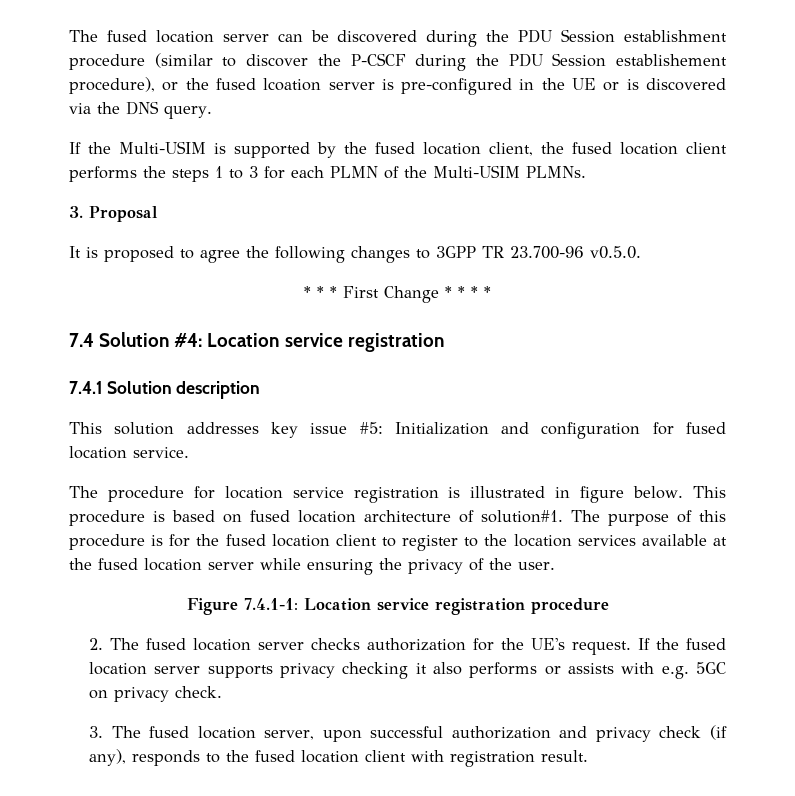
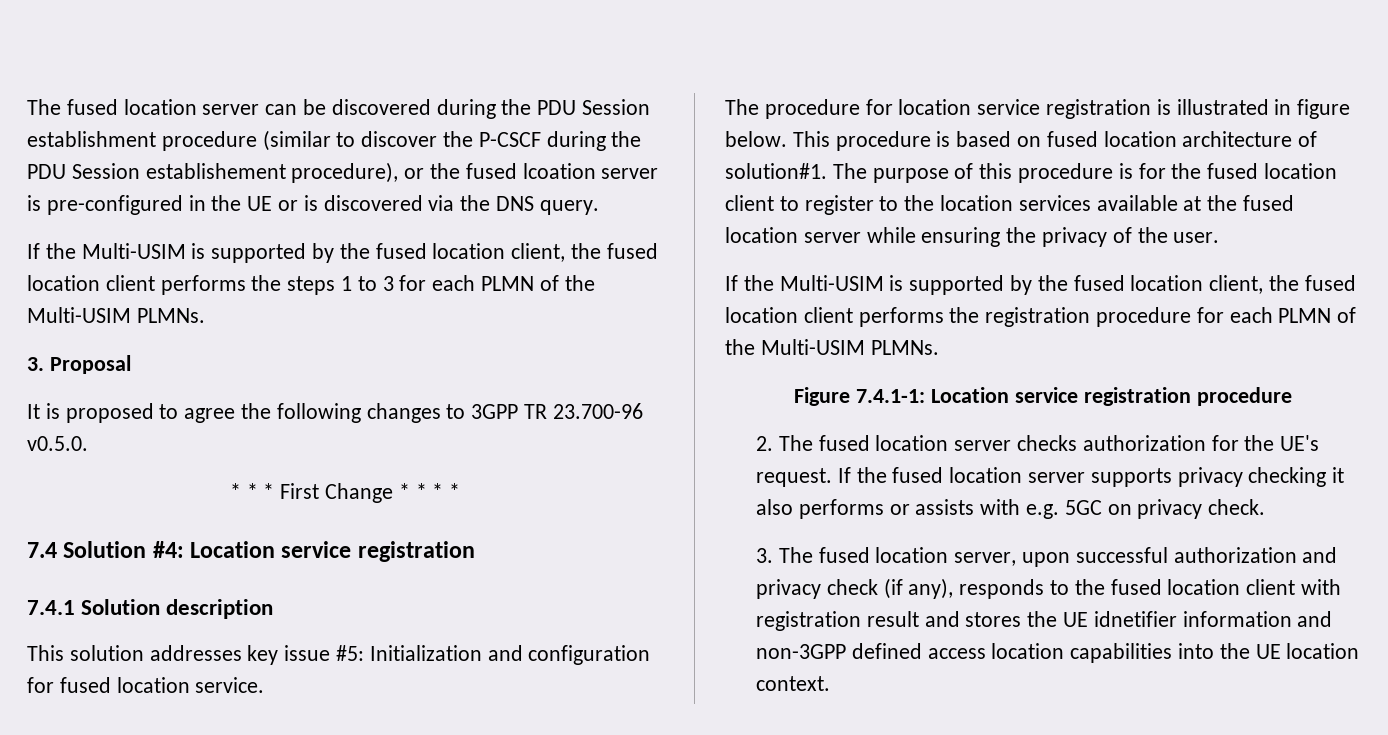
+ If the Multi-USIM is supported by the fused location client, the fused location client performs the registration procedure for each PLMN of the Multi-USIM PLMNs.
- 3. The fused location server, upon successful authorization and privacy check (if any), responds to the fused location client with registration result.
+ 3. The fused location server, upon successful authorization and privacy check (if any), responds to the fused location client with registration result and stores the UE idnetifier information and non-3GPP defined access location capabilities into the UE location context.

